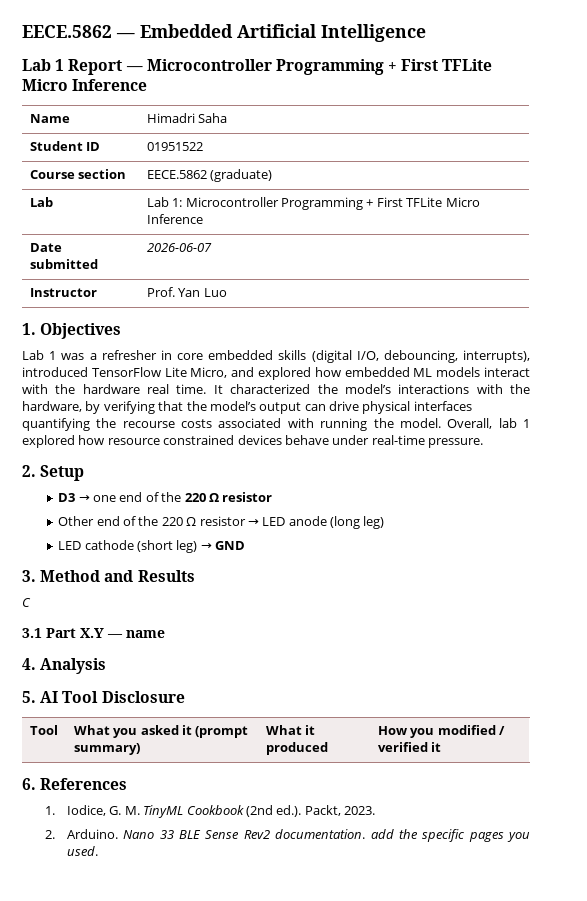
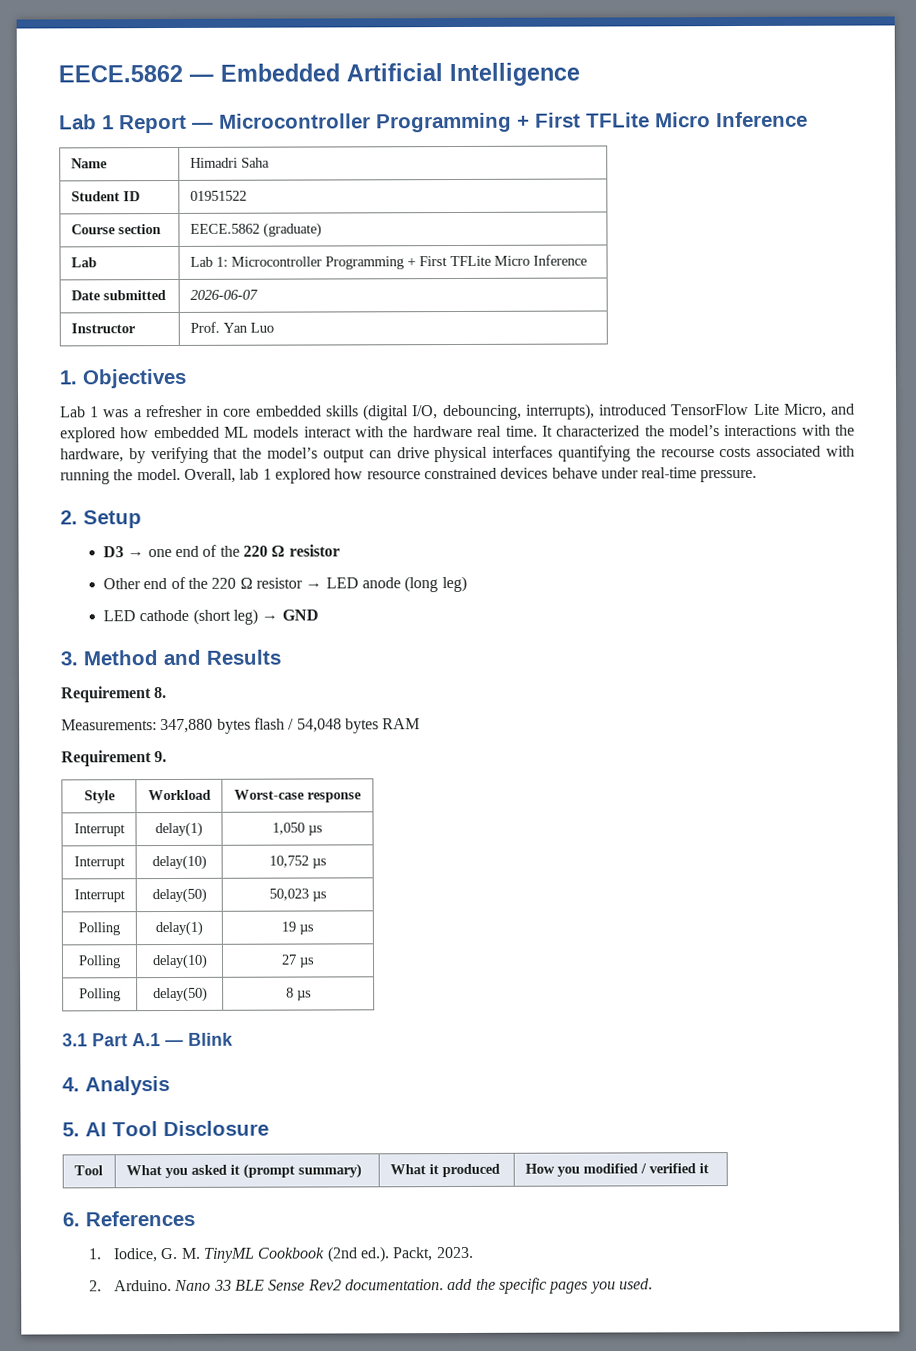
- C
+ Requirement 8.
+ Measurements: 347,880 bytes flash / 54,048 bytes RAM
+ Requirement 9.
+ Style | Workload | Worst-case response
+ Interrupt | delay(1) | 1,050 µs
+ Interrupt | delay(10) | 10,752 µs
+ Interrupt | delay(50) | 50,023 µs
+ Polling | delay(1) | 19 µs
+ Polling | delay(10) | 27 µs
+ Polling | delay(50) | 8 µs
- 3.1 Part X.Y — name
+ 3.1 Part A.1 — Blink

